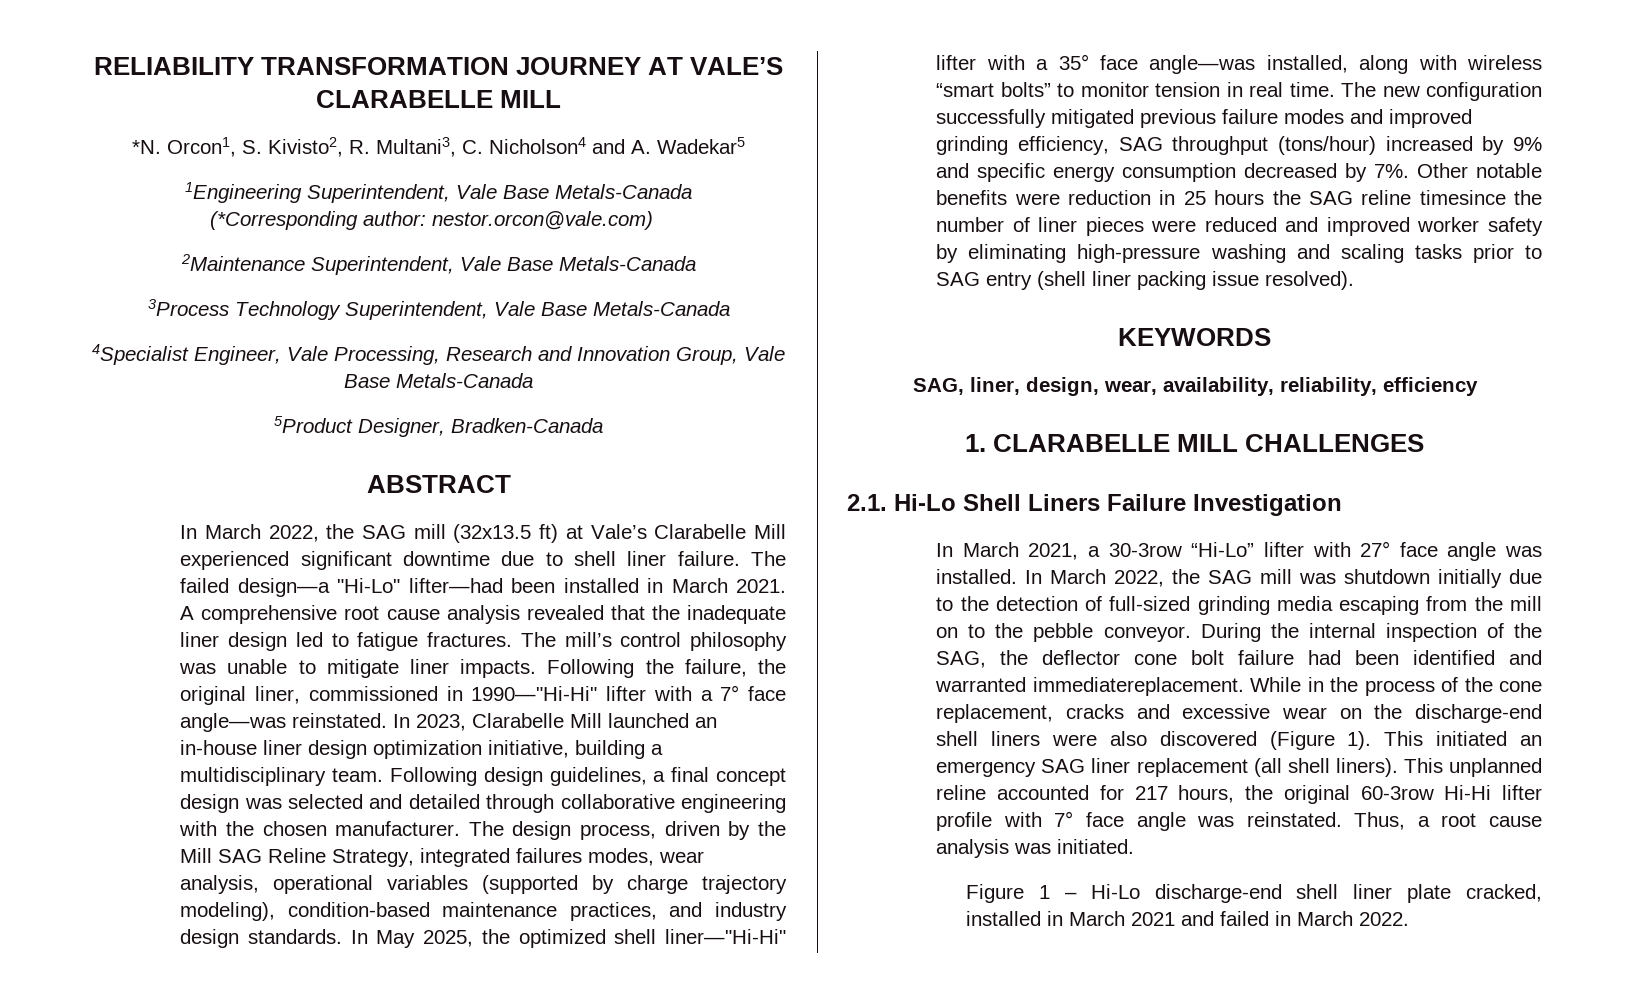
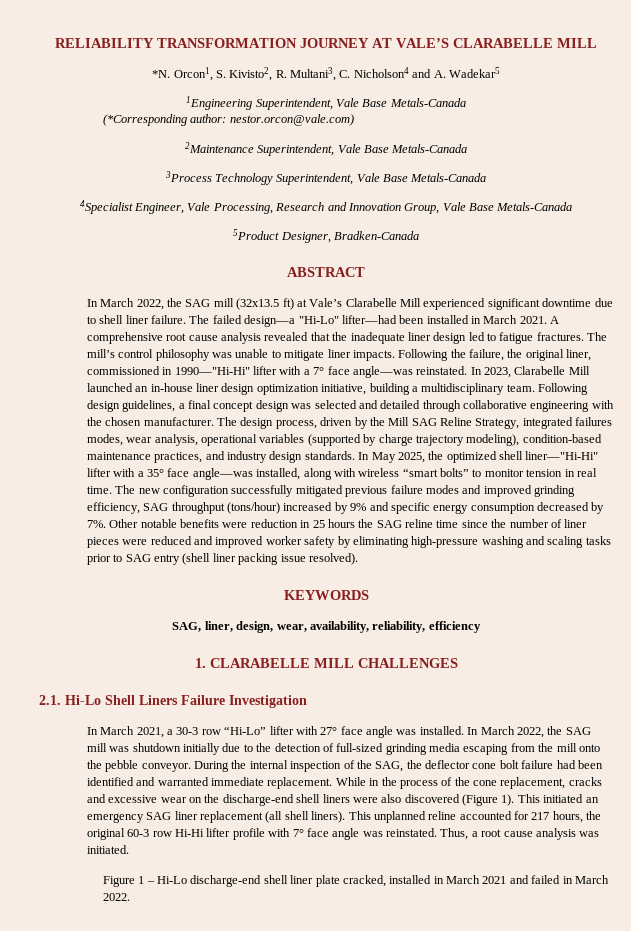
- Other notable benefits were reduction in 25 hours the SAG reline timesince the number of liner pieces were reduced and improved worker safety by eliminating high-pressure washing and scaling tasks prior to SAG entry (shell liner packing issue resolved).
+ Other notable benefits were reduction in 25 hours the SAG reline time since the number of liner pieces were reduced and improved worker safety by eliminating high-pressure washing and scaling tasks prior to SAG entry (shell liner packing issue resolved).
- In March 2021, a 30-3row “Hi-Lo” lifter with 27° face angle was installed.
+ In March 2021, a 30-3 row “Hi-Lo” lifter with 27° face angle was installed.
- In March 2022, the SAG mill was shutdown initially due to the detection of full-sized grinding media escaping from the mill on to the pebble conveyor.
+ In March 2022, the SAG mill was shutdown initially due to the detection of full-sized grinding media escaping from the mill onto the pebble conveyor.
- During the internal inspection of the SAG, the deflector cone bolt failure had been identified and warranted immediatereplacement.
+ During the internal inspection of the SAG, the deflector cone bolt failure had been identified and warranted immediate replacement.
- This unplanned reline accounted for 217 hours, the original 60-3row Hi-Hi lifter profile with 7° face angle was reinstated.
+ This unplanned reline accounted for 217 hours, the original 60-3 row Hi-Hi lifter profile with 7° face angle was reinstated.

